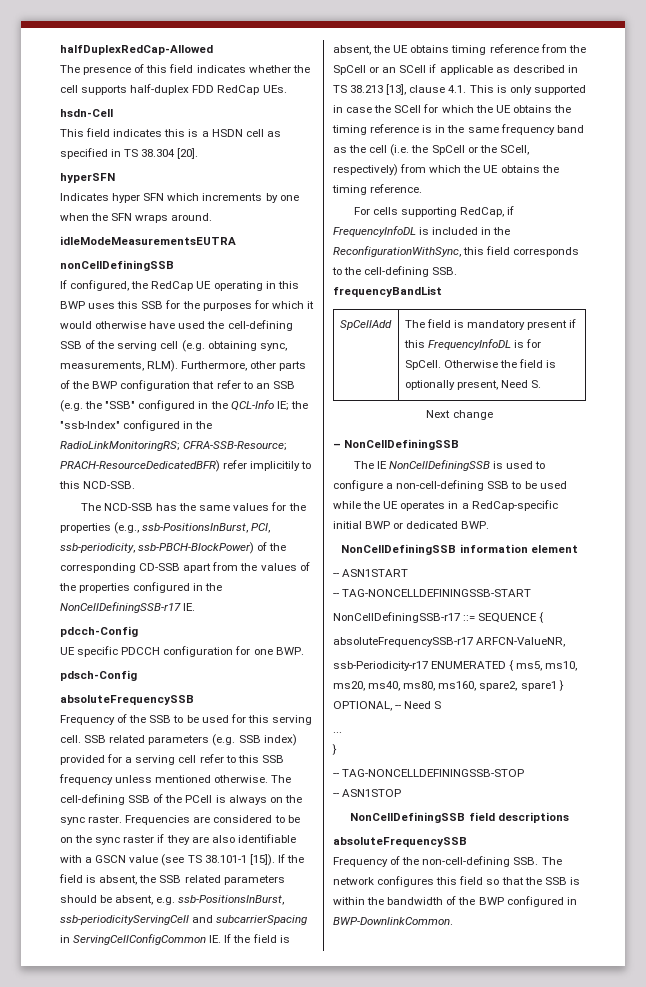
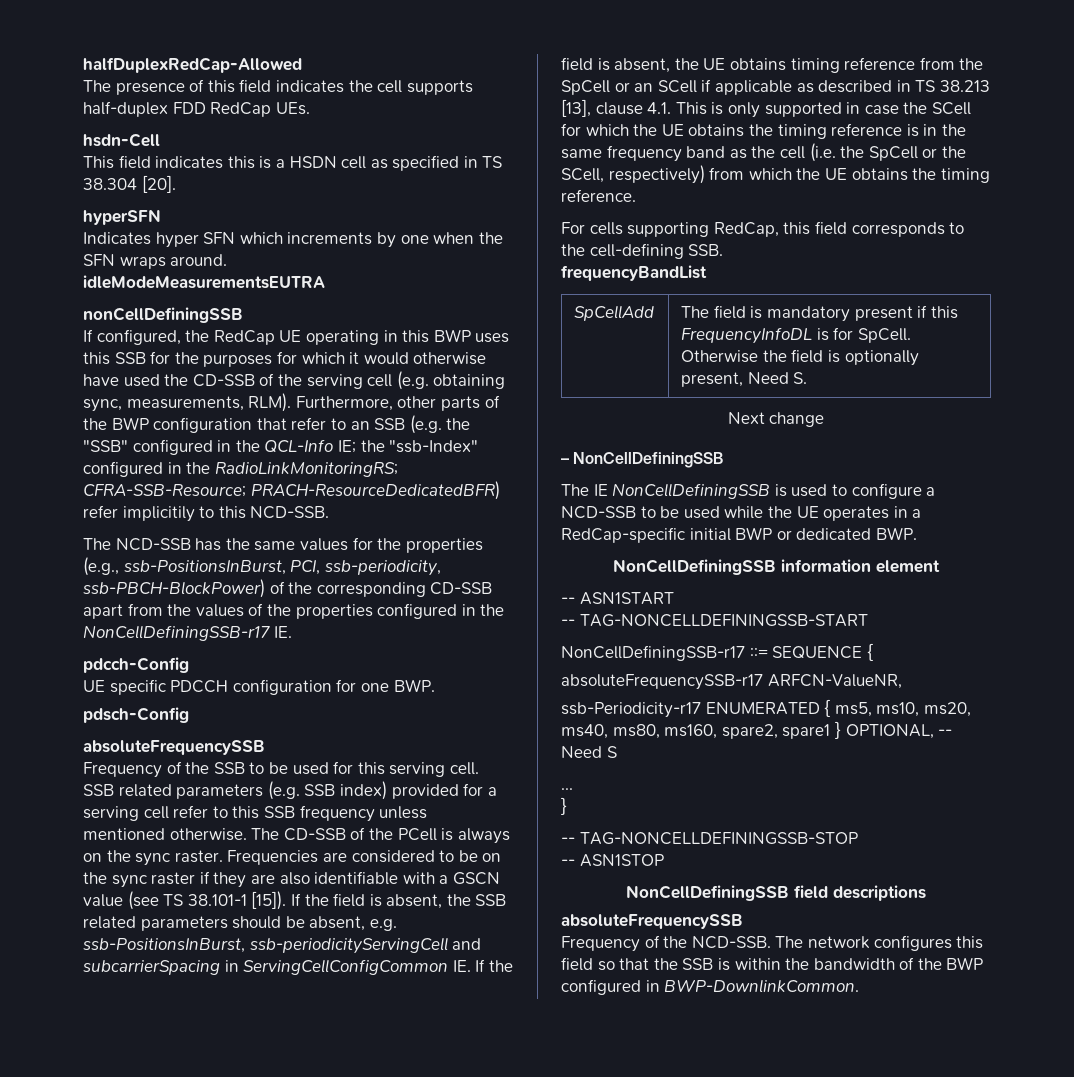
- The presence of this field indicates whether the cell supports half-duplex FDD RedCap UEs.
+ The presence of this field indicates the cell supports half-duplex FDD RedCap UEs.
- If configured, the RedCap UE operating in this BWP uses this SSB for the purposes for which it would otherwise have used the cell-defining SSB of the serving cell (e.g. obtaining sync, measurements, RLM).
+ If configured, the RedCap UE operating in this BWP uses this SSB for the purposes for which it would otherwise have used the CD-SSB of the serving cell (e.g. obtaining sync, measurements, RLM).
- The cell-defining SSB of the PCell is always on the sync raster.
+ The CD-SSB of the PCell is always on the sync raster.
- For cells supporting RedCap, if FrequencyInfoDL is included in the ReconfigurationWithSync, this field corresponds to the cell-defining SSB.
+ For cells supporting RedCap, this field corresponds to the cell-defining SSB.
- The IE NonCellDefiningSSB is used to configure a non-cell-defining SSB to be used while the UE operates in a RedCap-specific initial BWP or dedicated BWP.
+ The IE NonCellDefiningSSB is used to configure a NCD-SSB to be used while the UE operates in a RedCap-specific initial BWP or dedicated BWP.
- Frequency of the non-cell-defining SSB. The network configures this field so that the SSB is within the bandwidth of the BWP configured in BWP-DownlinkCommon.
+ Frequency of the NCD-SSB. The network configures this field so that the SSB is within the bandwidth of the BWP configured in BWP-DownlinkCommon.

